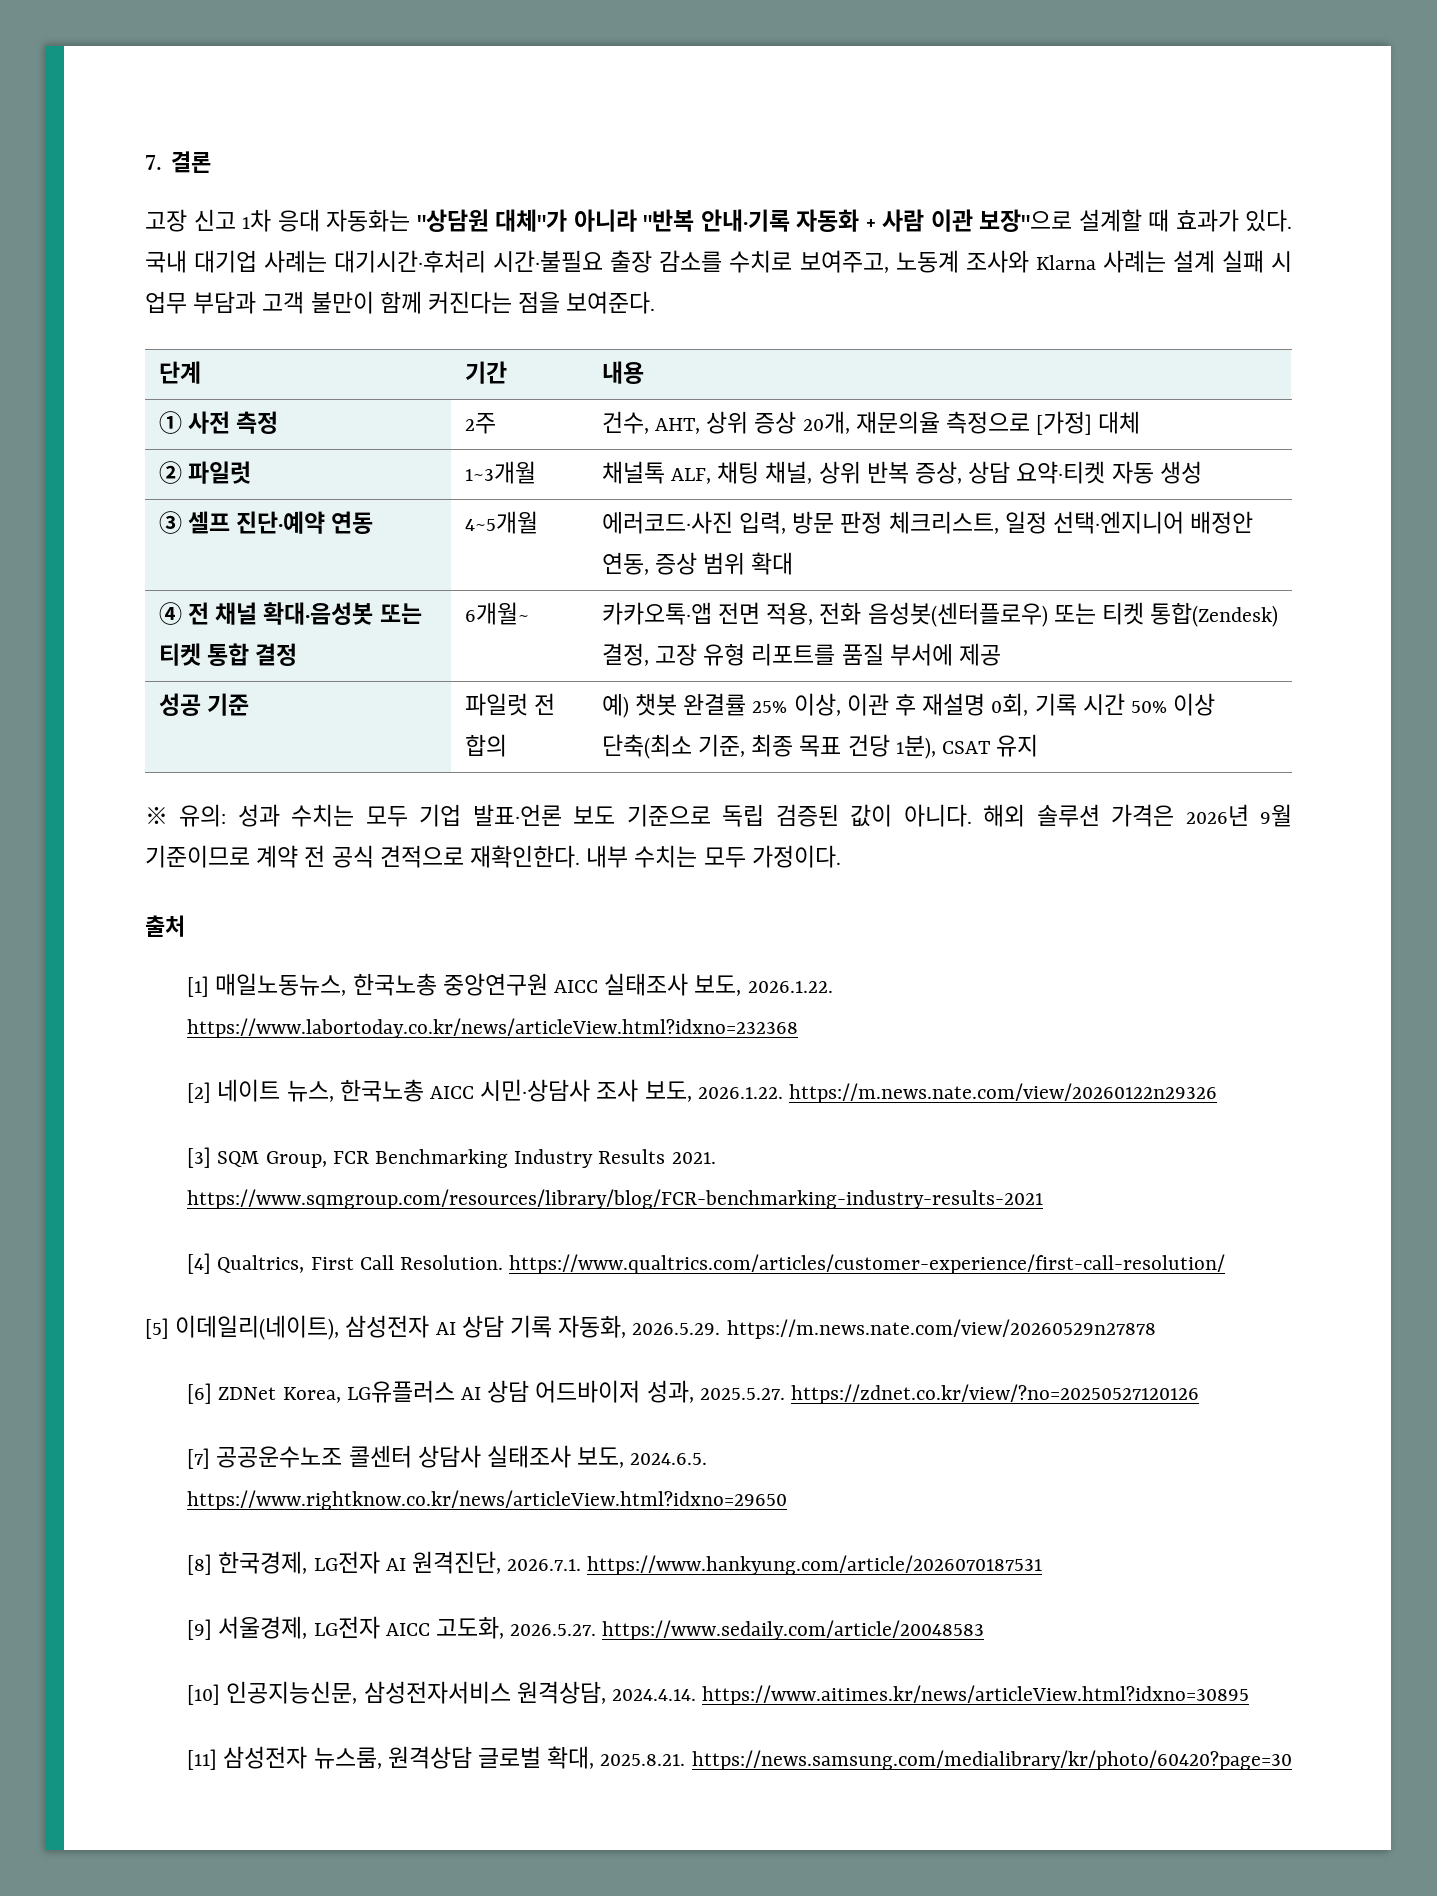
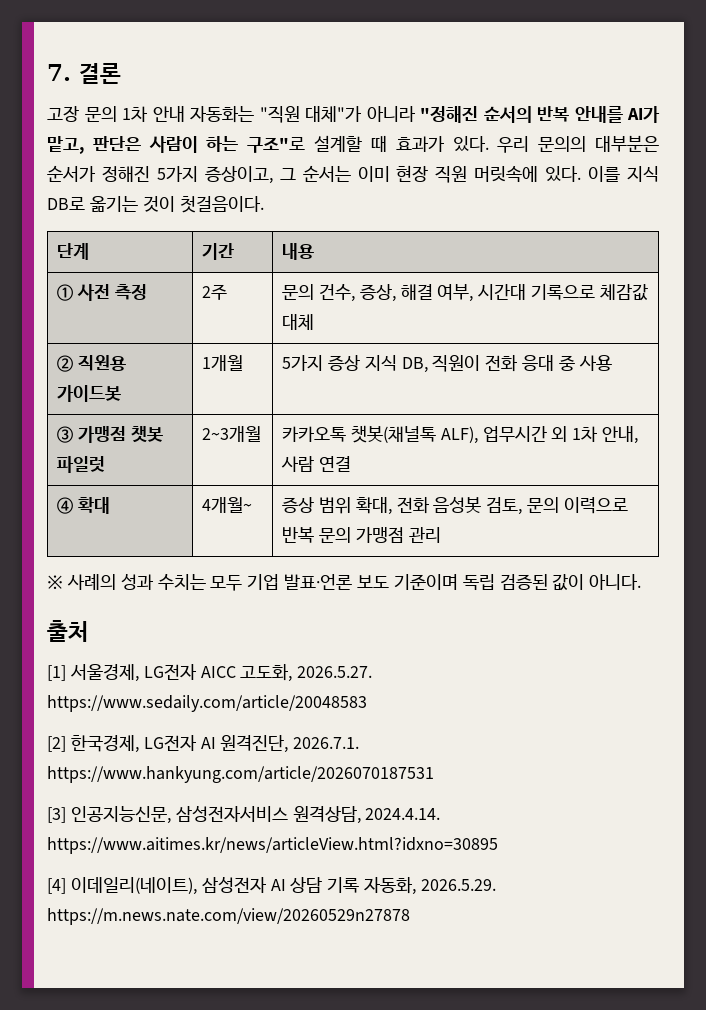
- 고장 신고 1차 응대 자동화는 "상담원 대체"가 아니라 "반복 안내·기록 자동화 + 사람 이관 보장"으로 설계할 때 효과가 있다. 국내 대기업 사례는 대기시간·후처리 시간·불필요 출장 감소를 수치로 보여주고, 노동계 조사와 Klarna 사례는 설계 실패 시 업무 부담과 고객 불만이 함께 커진다는 점을 보여준다.
+ 고장 문의 1차 안내 자동화는 "직원 대체"가 아니라 "정해진 순서의 반복 안내를 AI가 맡고, 판단은 사람이 하는 구조"로 설계할 때 효과가 있다. 우리 문의의 대부분은 순서가 정해진 5가지 증상이고, 그 순서는 이미 현장 직원 머릿속에 있다. 이를 지식 DB로 옮기는 것이 첫걸음이다.
- ① 사전 측정 | 2주 | 건수, AHT, 상위 증상 20개, 재문의율 측정으로 [가정] 대체
- ② 파일럿 | 1~3개월 | 채널톡 ALF, 채팅 채널, 상위 반복 증상, 상담 요약·티켓 자동 생성
- ③ 셀프 진단·예약 연동 | 4~5개월 | 에러코드·사진 입력, 방문 판정 체크리스트, 일정 선택·엔지니어 배정안 연동, 증상 범위 확대
- ④ 전 채널 확대·음성봇 또는 티켓 통합 결정 | 6개월~ | 카카오톡·앱 전면 적용, 전화 음성봇(센터플로우) 또는 티켓 통합(Zendesk) 결정, 고장 유형 리포트를 품질 부서에 제공
- 성공 기준 | 파일럿 전 합의 | 예) 챗봇 완결률 25% 이상, 이관 후 재설명 0회, 기록 시간 50% 이상 단축(최소 기준, 최종 목표 건당 1분), CSAT 유지
+ ① 사전 측정 | 2주 | 문의 건수, 증상, 해결 여부, 시간대 기록으로 체감값 대체
+ ② 직원용 가이드봇 | 1개월 | 5가지 증상 지식 DB, 직원이 전화 응대 중 사용
+ ③ 가맹점 챗봇 파일럿 | 2~3개월 | 카카오톡 챗봇(채널톡 ALF), 업무시간 외 1차 안내, 사람 연결
+ ④ 확대 | 4개월~ | 증상 범위 확대, 전화 음성봇 검토, 문의 이력으로 반복 문의 가맹점 관리
- ※ 유의: 성과 수치는 모두 기업 발표·언론 보도 기준으로 독립 검증된 값이 아니다. 해외 솔루션 가격은 2026년 9월 기준이므로 계약 전 공식 견적으로 재확인한다. 내부 수치는 모두 가정이다.
+ ※ 사례의 성과 수치는 모두 기업 발표·언론 보도 기준이며 독립 검증된 값이 아니다.
  출처
- [1] 매일노동뉴스, 한국노총 중앙연구원 AICC 실태조사 보도, 2026.1.22. https://www.labortoday.co.kr/news/articleView.html?idxno=232368
- [2] 네이트 뉴스, 한국노총 AICC 시민·상담사 조사 보도, 2026.1.22. https://m.news.nate.com/view/20260122n29326
- [3] SQM Group, FCR Benchmarking Industry Results 2021. https://www.sqmgroup.com/resources/library/blog/FCR-benchmarking-industry-results-2021
- [4] Qualtrics, First Call Resolution. https://www.qualtrics.com/articles/customer-experience/first-call-resolution/
- [5] 이데일리(네이트), 삼성전자 AI 상담 기록 자동화, 2026.5.29. https://m.news.nate.com/view/20260529n27878
+ [1] 서울경제, LG전자 AICC 고도화, 2026.5.27. https://www.sedaily.com/article/20048583
+ [2] 한국경제, LG전자 AI 원격진단, 2026.7.1. https://www.hankyung.com/article/2026070187531
+ [3] 인공지능신문, 삼성전자서비스 원격상담, 2024.4.14. https://www.aitimes.kr/news/articleView.html?idxno=30895
+ [4] 이데일리(네이트), 삼성전자 AI 상담 기록 자동화, 2026.5.29. https://m.news.nate.com/view/20260529n27878
- [6] ZDNet Korea, LG유플러스 AI 상담 어드바이저 성과, 2025.5.27. https://zdnet.co.kr/view/?no=20250527120126
- [7] 공공운수노조 콜센터 상담사 실태조사 보도, 2024.6.5. https://www.rightknow.co.kr/news/articleView.html?idxno=29650
- [8] 한국경제, LG전자 AI 원격진단, 2026.7.1. https://www.hankyung.com/article/2026070187531
- [9] 서울경제, LG전자 AICC 고도화, 2026.5.27. https://www.sedaily.com/article/20048583
- [10] 인공지능신문, 삼성전자서비스 원격상담, 2024.4.14. https://www.aitimes.kr/news/articleView.html?idxno=30895
- [11] 삼성전자 뉴스룸, 원격상담 글로벌 확대, 2025.8.21. https://news.samsung.com/medialibrary/kr/photo/60420?page=30

